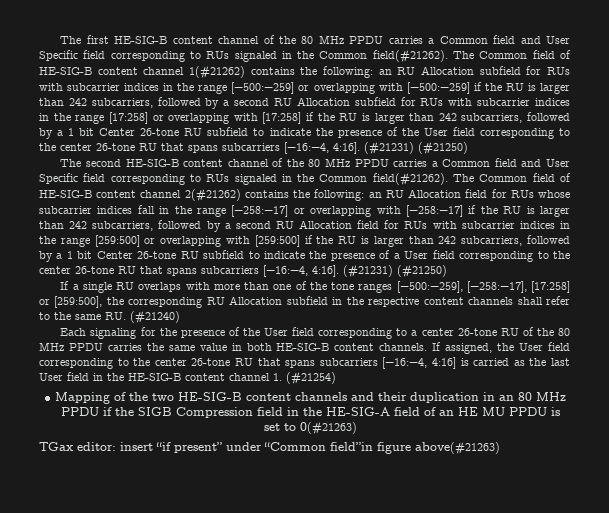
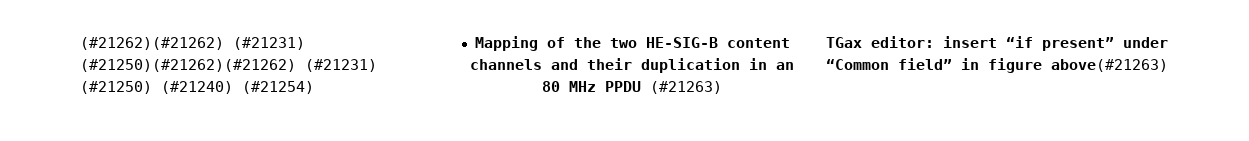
- The first HE-SIG-B content channel of the 80 MHz PPDU carries a Common field and User Specific field corresponding to RUs signaled in the Common field(#21262). The Common field of HE-SIG-B content channel 1(#21262) contains the following: an RU Allocation subfield for RUs with subcarrier indices in the range [−500:−259] or overlapping with [−500:−259] if the RU is larger than 242 subcarriers, followed by a second RU Allocation subfield for RUs with subcarrier indices in the range [17:258] or overlapping with [17:258] if the RU is larger than 242 subcarriers, followed by a 1 bit Center 26-tone RU subfield to indicate the presence of the User field corresponding to the center 26-tone RU that spans subcarriers [−16:−4, 4:16]. (#21231) (#21250)
- The second HE-SIG-B content channel of the 80 MHz PPDU carries a Common field and User Specific field corresponding to RUs signaled in the Common field(#21262). The Common field of HE-SIG-B content channel 2(#21262) contains the following: an RU Allocation field for RUs whose subcarrier indices fall in the range [−258:−17] or overlapping with [−258:−17] if the RU is larger than 242 subcarriers, followed by a second RU Allocation field for RUs with subcarrier indices in the range [259:500] or overlapping with [259:500] if the RU is larger than 242 subcarriers, followed by a 1 bit Center 26-tone RU subfield to indicate the presence of a User field corresponding to the center 26-tone RU that spans subcarriers [−16:−4, 4:16]. (#21231) (#21250)
- If a single RU overlaps with more than one of the tone ranges [−500:−259], [−258:−17], [17:258] or [259:500], the corresponding RU Allocation subfield in the respective content channels shall refer to the same RU. (#21240)
- Each signaling for the presence of the User field corresponding to a center 26-tone RU of the 80 MHz PPDU carries the same value in both HE-SIG-B content channels. If assigned, the User field corresponding to the center 26-tone RU that spans subcarriers [−16:−4, 4:16] is carried as the last User field in the HE-SIG-B content channel 1. (#21254)
+ (#21262)(#21262) (#21231) (#21250)(#21262)(#21262) (#21231) (#21250) (#21240) (#21254)
- Mapping of the two HE-SIG-B content channels and their duplication in an 80 MHz PPDU if the SIGB Compression field in the HE-SIG-A field of an HE MU PPDU is set to 0(#21263)
+ Mapping of the two HE-SIG-B content channels and their duplication in an 80 MHz PPDU (#21263)
- TGax editor: insert “if present” under “Common field”in figure above(#21263)
+ TGax editor: insert “if present” under “Common field” in figure above(#21263)

